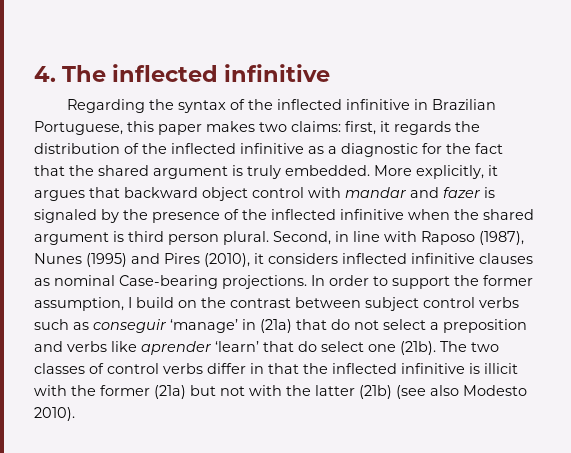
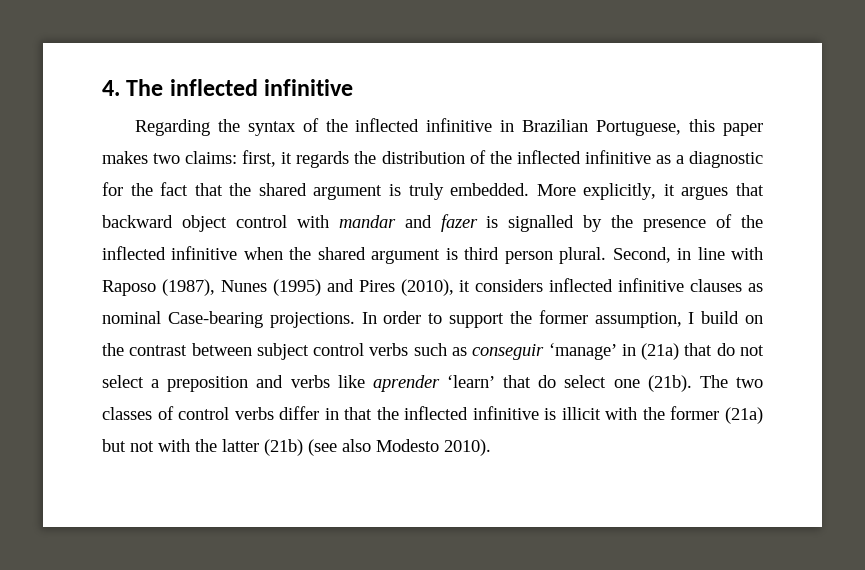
- More explicitly, it argues that backward object control with mandar and fazer is signaled by the presence of the inflected infinitive when the shared argument is third person plural.
+ More explicitly, it argues that backward object control with mandar and fazer is signalled by the presence of the inflected infinitive when the shared argument is third person plural.

